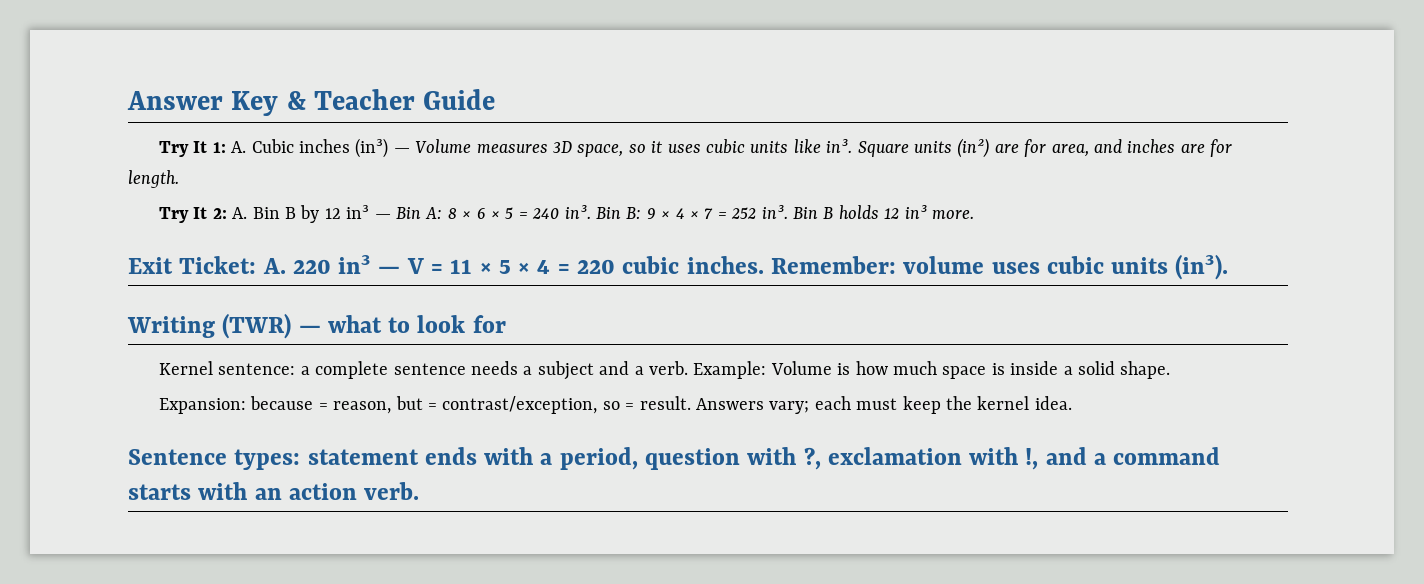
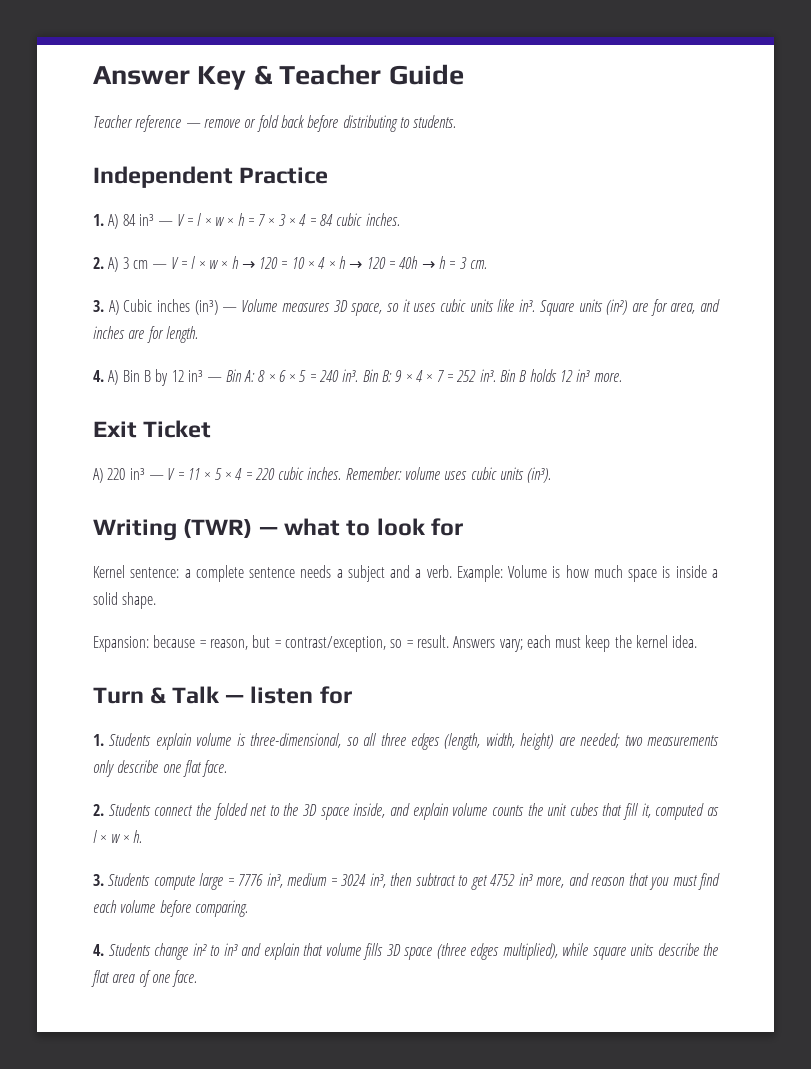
- Try It 1: A. Cubic inches (in³) — Volume measures 3D space, so it uses cubic units like in³.
+ Teacher reference — remove or fold back before distributing to students.
+ Independent Practice
+ 1. A) 84 in³ — V = l × w × h = 7 × 3 × 4 = 84 cubic inches.
+ 2. A) 3 cm — V = l × w × h → 120 = 10 × 4 × h → 120 = 40h → h = 3 cm.
+ 3. A) Cubic inches (in³) — Volume measures 3D space, so it uses cubic units like in³.
- Try It 2: A. Bin B by 12 in³ — Bin A: 8 × 6 × 5 = 240 in³.
+ 4. A) Bin B by 12 in³ — Bin A: 8 × 6 × 5 = 240 in³.
- Exit Ticket: A. 220 in³ — V = 11 × 5 × 4 = 220 cubic inches.
+ Exit Ticket
+ A) 220 in³ — V = 11 × 5 × 4 = 220 cubic inches.
- Sentence types: statement ends with a period, question with ?, exclamation with !, and a command starts with an action verb.
+ Turn & Talk — listen for
+ 1. Students explain volume is three-dimensional, so all three edges (length, width, height) are needed; two measurements only describe one flat face.
+ 2. Students connect the folded net to the 3D space inside, and explain volume counts the unit cubes that fill it, computed as l × w × h.
+ 3. Students compute large = 7776 in³, medium = 3024 in³, then subtract to get 4752 in³ more, and reason that you must find each volume before comparing.
+ 4. Students change in² to in³ and explain that volume fills 3D space (three edges multiplied), while square units describe the flat area of one face.

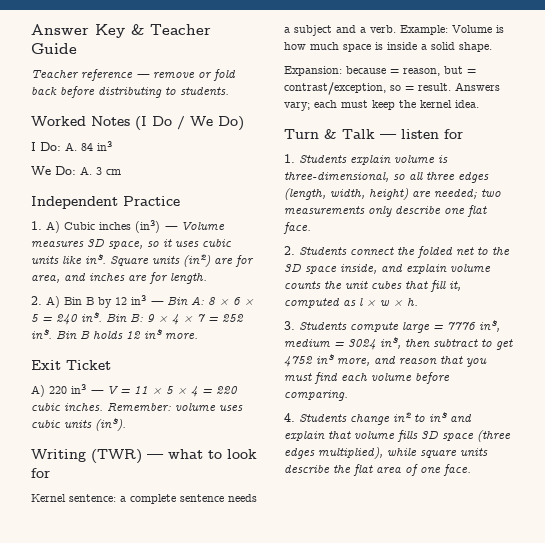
+ Worked Notes (I Do / We Do)
+ I Do: A. 84 in³
+ We Do: A. 3 cm
  Independent Practice
- 1. A) 84 in³ — V = l × w × h = 7 × 3 × 4 = 84 cubic inches.
- 2. A) 3 cm — V = l × w × h → 120 = 10 × 4 × h → 120 = 40h → h = 3 cm.
- 3. A) Cubic inches (in³) — Volume measures 3D space, so it uses cubic units like in³.
+ 1. A) Cubic inches (in³) — Volume measures 3D space, so it uses cubic units like in³.
- 4. A) Bin B by 12 in³ — Bin A: 8 × 6 × 5 = 240 in³.
+ 2. A) Bin B by 12 in³ — Bin A: 8 × 6 × 5 = 240 in³.

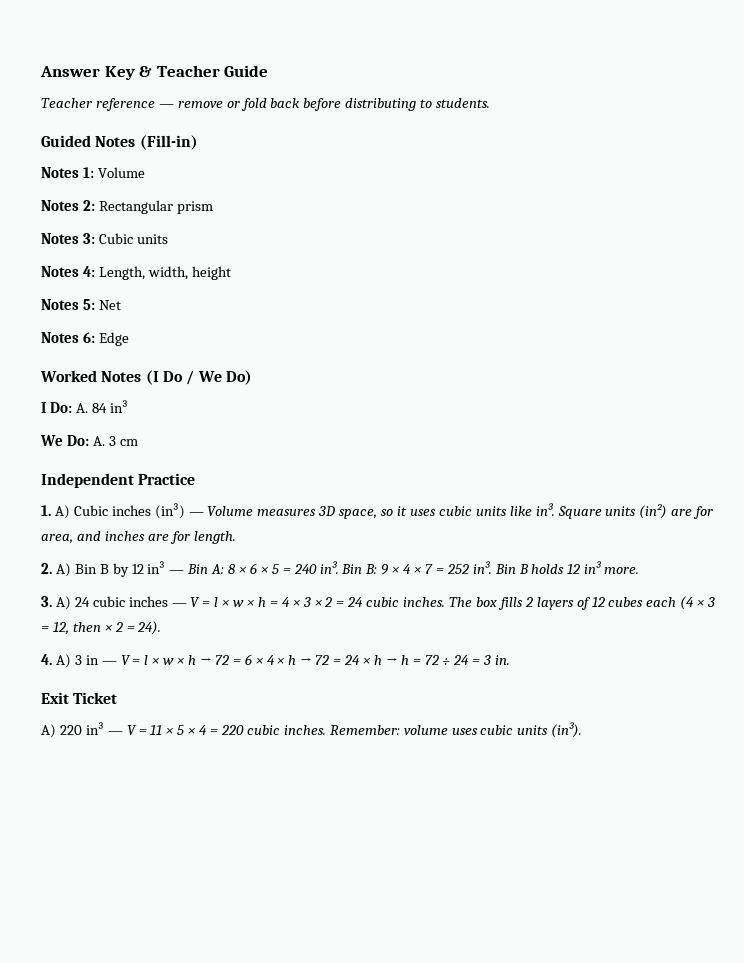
+ Guided Notes (Fill-in)
+ Notes 1: Volume
+ Notes 2: Rectangular prism
+ Notes 3: Cubic units
+ Notes 4: Length, width, height
+ Notes 5: Net
+ Notes 6: Edge
+ 3. A) 24 cubic inches — V = l × w × h = 4 × 3 × 2 = 24 cubic inches. The box fills 2 layers of 12 cubes each (4 × 3 = 12, then × 2 = 24).
+ 4. A) 3 in — V = l × w × h → 72 = 6 × 4 × h → 72 = 24 × h → h = 72 ÷ 24 = 3 in.
- Writing (TWR) — what to look for
- Kernel sentence: a complete sentence needs a subject and a verb. Example: Volume is how much space is inside a solid shape.
- Expansion: because = reason, but = contrast/exception, so = result. Answers vary; each must keep the kernel idea.
- Turn & Talk — listen for
- 1. Students explain volume is three-dimensional, so all three edges (length, width, height) are needed; two measurements only describe one flat face.
- 2. Students connect the folded net to the 3D space inside, and explain volume counts the unit cubes that fill it, computed as l × w × h.
- 3. Students compute large = 7776 in³, medium = 3024 in³, then subtract to get 4752 in³ more, and reason that you must find each volume before comparing.
- 4. Students change in² to in³ and explain that volume fills 3D space (three edges multiplied), while square units describe the flat area of one face.

